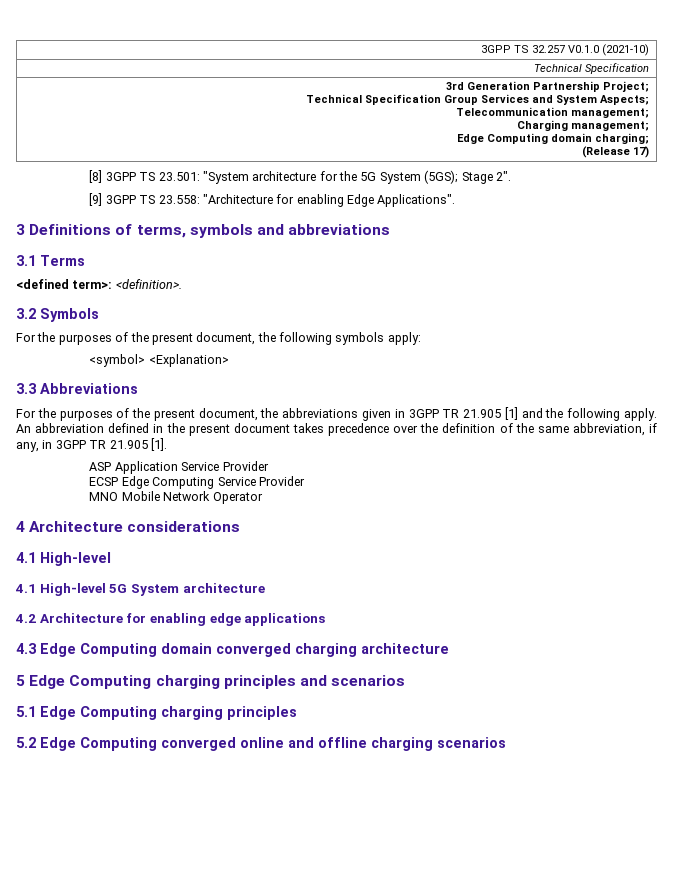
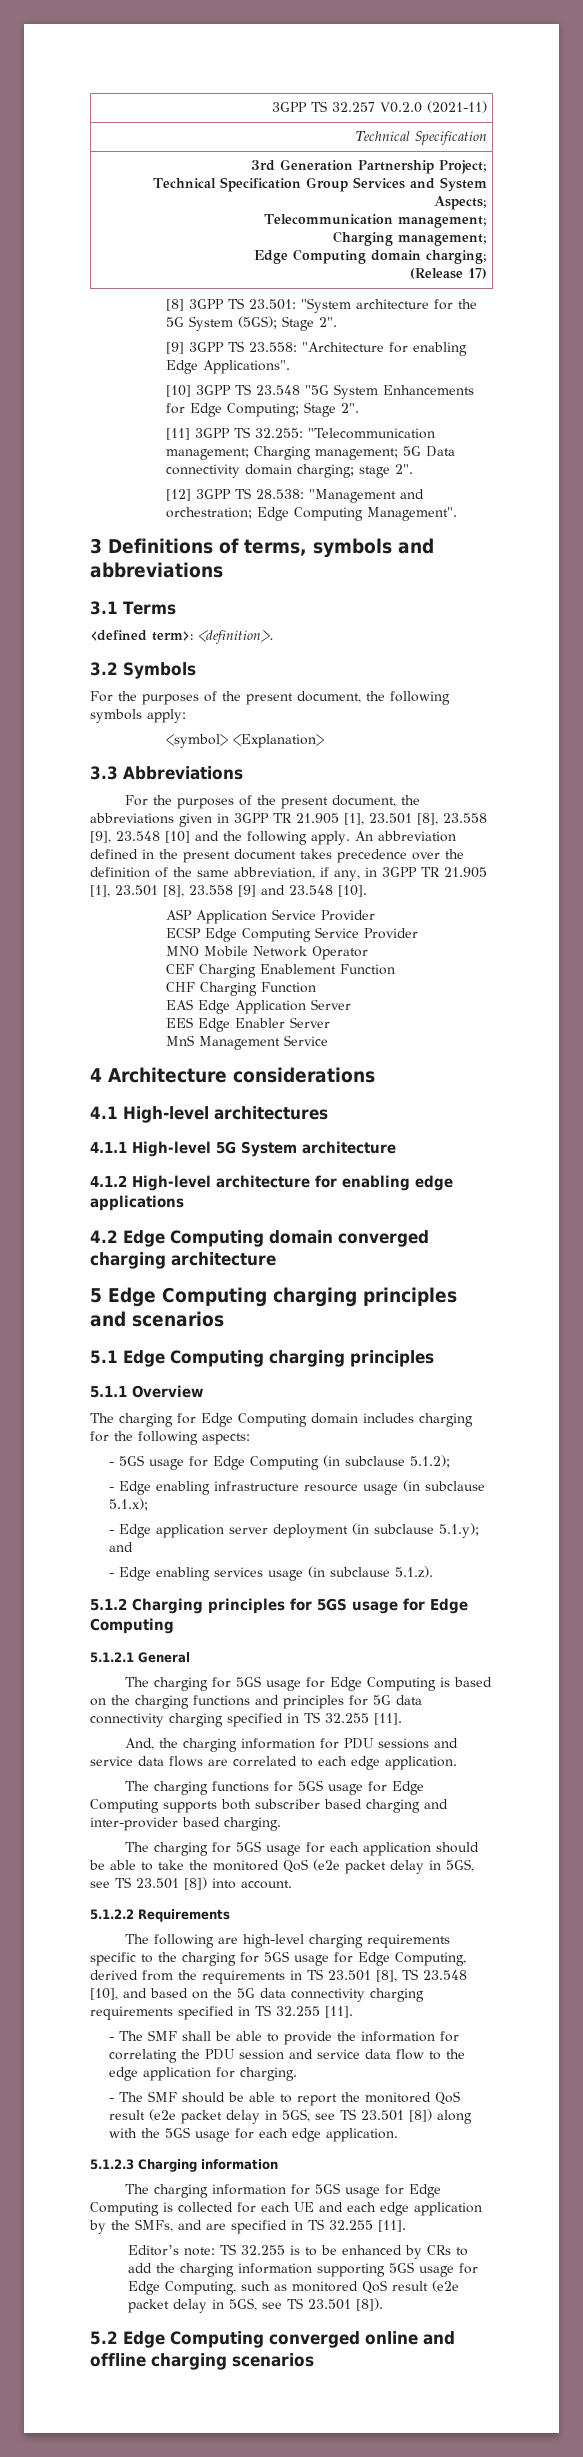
- 3GPP TS 32.257 V0.1.0 (2021-10)
+ 3GPP TS 32.257 V0.2.0 (2021-11)
+ [10] 3GPP TS 23.548 "5G System Enhancements for Edge Computing; Stage 2".
+ [11] 3GPP TS 32.255: "Telecommunication management; Charging management; 5G Data connectivity domain charging; stage 2".
+ [12] 3GPP TS 28.538: "Management and orchestration; Edge Computing Management".
- For the purposes of the present document, the abbreviations given in 3GPP TR 21.905 [1] and the following apply.
+ For the purposes of the present document, the abbreviations given in 3GPP TR 21.905 [1], 23.501 [8], 23.558 [9], 23.548 [10] and the following apply.
- An abbreviation defined in the present document takes precedence over the definition of the same abbreviation, if any, in 3GPP TR 21.905 [1].
+ An abbreviation defined in the present document takes precedence over the definition of the same abbreviation, if any, in 3GPP TR 21.905 [1], 23.501 [8], 23.558 [9] and 23.548 [10].
+ CEF Charging Enablement Function
+ CHF Charging Function
+ EAS Edge Application Server
+ EES Edge Enabler Server
+ MnS Management Service
  4 Architecture considerations
- 4.1 High-level
- 4.1 High-level 5G System architecture
+ 4.1 High-level architectures
+ 4.1.1 High-level 5G System architecture
- 4.2 Architecture for enabling edge applications
+ 4.1.2 High-level architecture for enabling edge applications
- 4.3 Edge Computing domain converged charging architecture
+ 4.2 Edge Computing domain converged charging architecture
+ 5.1.1 Overview
+ The charging for Edge Computing domain includes charging for the following aspects:
+ - 5GS usage for Edge Computing (in subclause 5.1.2);
+ - Edge enabling infrastructure resource usage (in subclause 5.1.x);
+ - Edge application server deployment (in subclause 5.1.y); and
+ - Edge enabling services usage (in subclause 5.1.z).
+ 5.1.2 Charging principles for 5GS usage for Edge Computing
+ 5.1.2.1 General
+ The charging for 5GS usage for Edge Computing is based on the charging functions and principles for 5G data connectivity charging specified in TS 32.255 [11].
+ And, the charging information for PDU sessions and service data flows are correlated to each edge application.
+ The charging functions for 5GS usage for Edge Computing supports both subscriber based charging and inter-provider based charging.
+ The charging for 5GS usage for each application should be able to take the monitored QoS (e2e packet delay in 5GS, see TS 23.501 [8]) into account.
+ 5.1.2.2 Requirements
+ The following are high-level charging requirements specific to the charging for 5GS usage for Edge Computing, derived from the requirements in TS 23.501 [8], TS 23.548 [10], and based on the 5G data connectivity charging requirements specified in TS 32.255 [11].
+ - The SMF shall be able to provide the information for correlating the PDU session and service data flow to the edge application for charging.
+ - The SMF should be able to report the monitored QoS result (e2e packet delay in 5GS, see TS 23.501 [8]) along with the 5GS usage for each edge application.
+ 5.1.2.3 Charging information
+ The charging information for 5GS usage for Edge Computing is collected for each UE and each edge application by the SMFs, and are specified in TS 32.255 [11].
+ Editor’s note: TS 32.255 is to be enhanced by CRs to add the charging information supporting 5GS usage for Edge Computing, such as monitored QoS result (e2e packet delay in 5GS, see TS 23.501 [8]).

